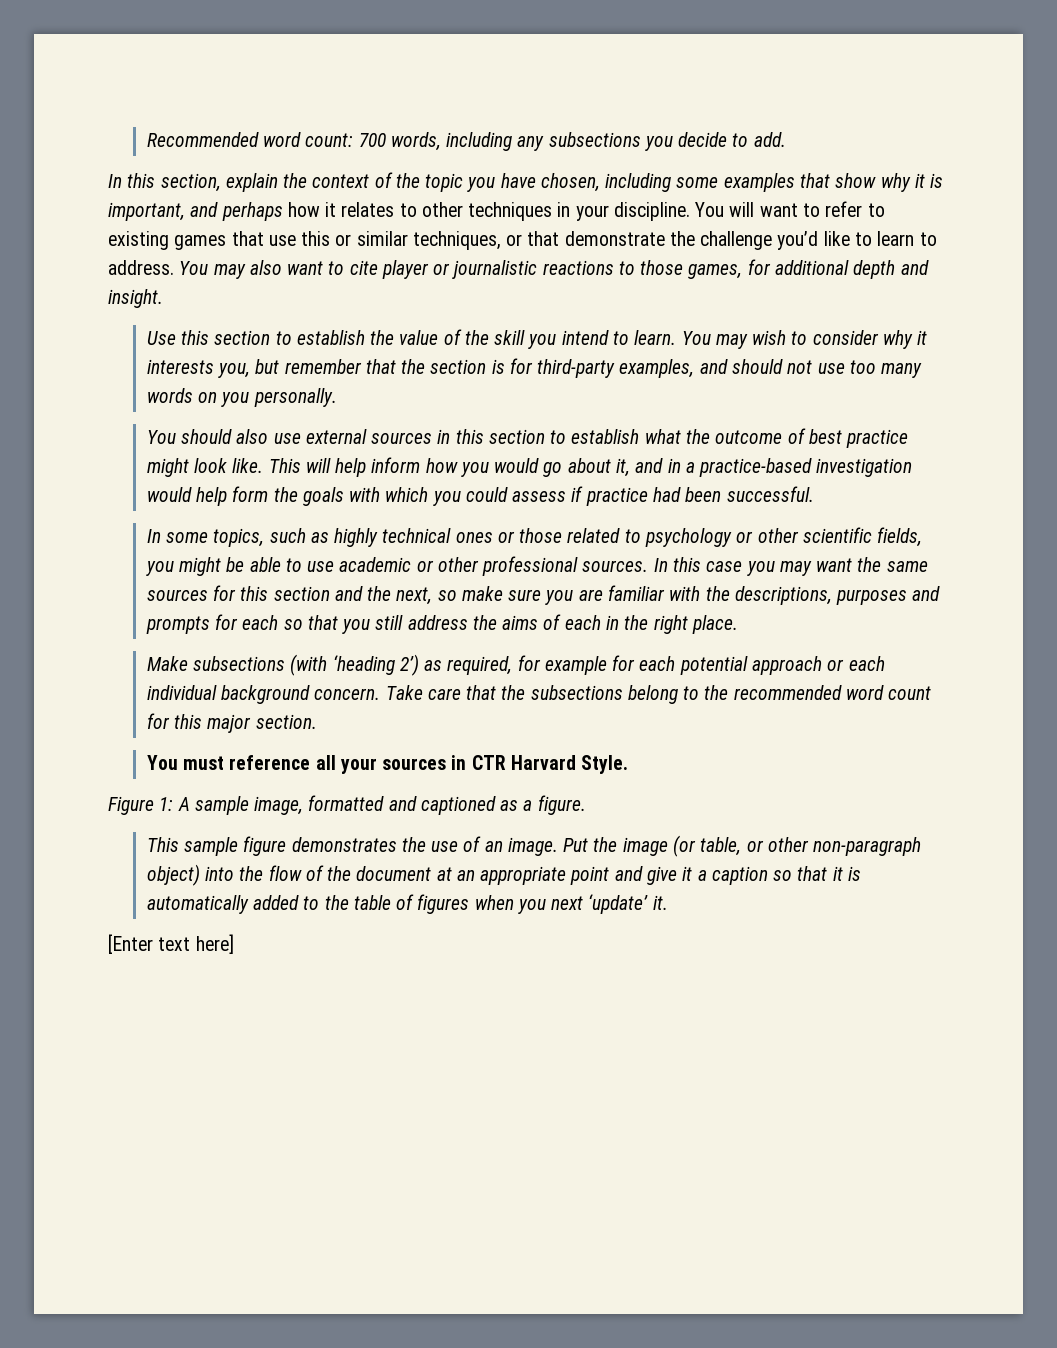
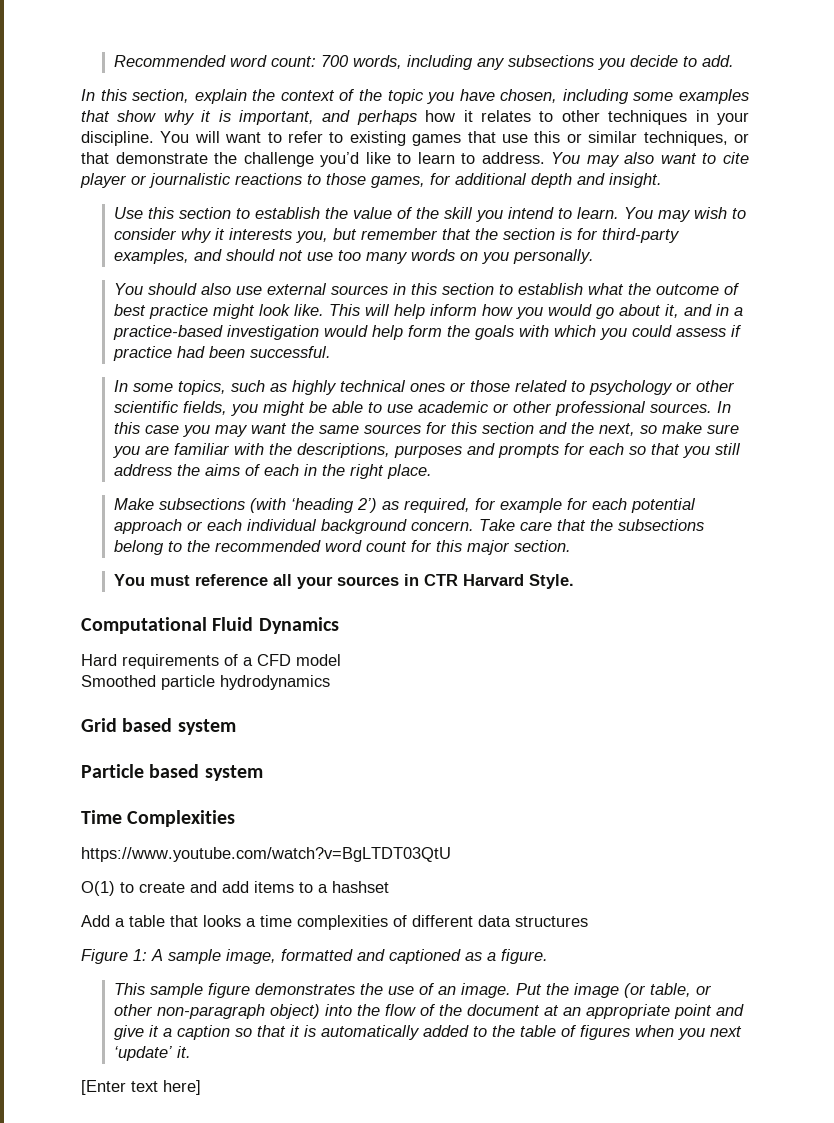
+ Computational Fluid Dynamics
+ Hard requirements of a CFD model
+ Smoothed particle hydrodynamics
+ Grid based system
+ Particle based system
+ Time Complexities
+ https://www.youtube.com/watch?v=BgLTDT03QtU
+ O(1) to create and add items to a hashset
+ Add a table that looks a time complexities of different data structures

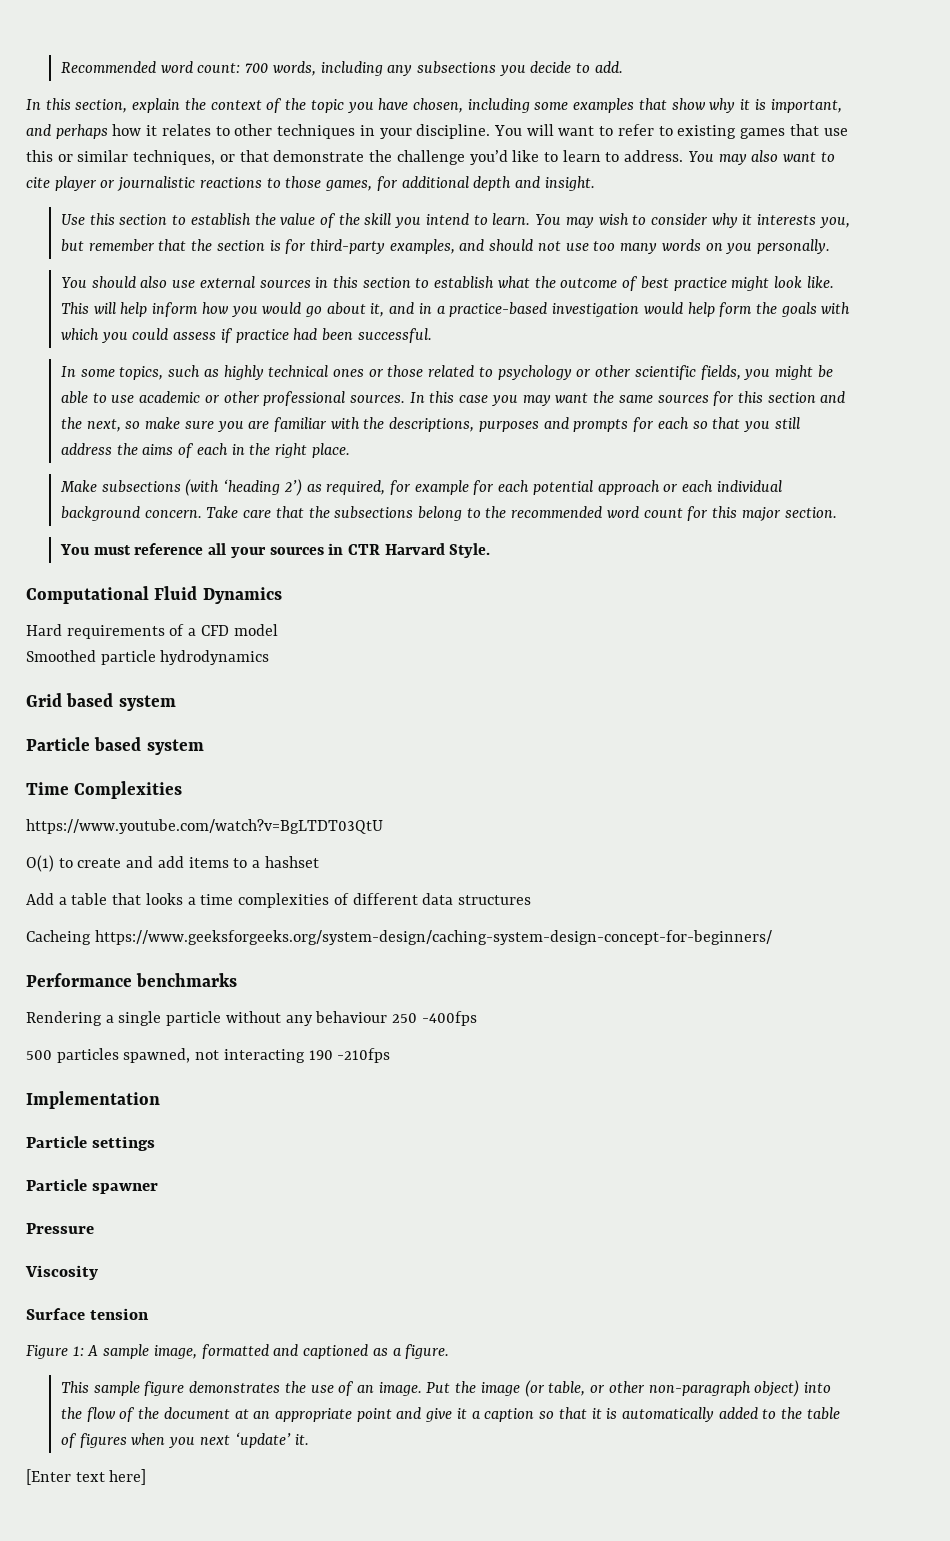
+ Cacheing https://www.geeksforgeeks.org/system-design/caching-system-design-concept-for-beginners/
+ Performance benchmarks
+ Rendering a single particle without any behaviour 250 -400fps
+ 500 particles spawned, not interacting 190 -210fps
+ Implementation
+ Particle settings
+ Particle spawner
+ Pressure
+ Viscosity
+ Surface tension

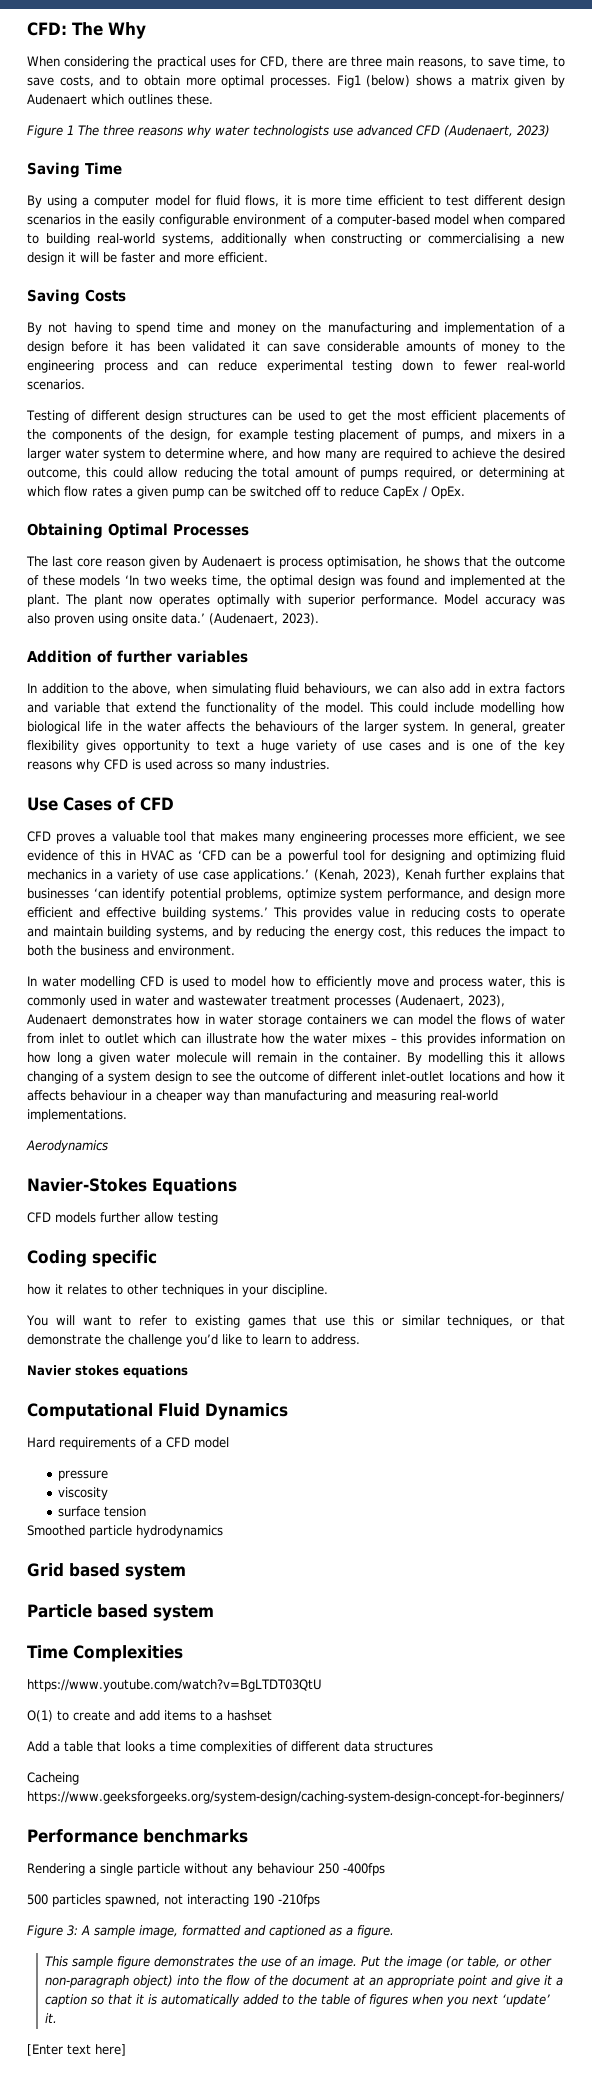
- Recommended word count: 700 words, including any subsections you decide to add.
- In this section, explain the context of the topic you have chosen, including some examples that show why it is important, and perhaps how it relates to other techniques in your discipline. You will want to refer to existing games that use this or similar techniques, or that demonstrate the challenge you’d like to learn to address. You may also want to cite player or journalistic reactions to those games, for additional depth and insight.
- Use this section to establish the value of the skill you intend to learn. You may wish to consider why it interests you, but remember that the section is for third-party examples, and should not use too many words on you personally.
- You should also use external sources in this section to establish what the outcome of best practice might look like. This will help inform how you would go about it, and in a practice-based investigation would help form the goals with which you could assess if practice had been successful.
- In some topics, such as highly technical ones or those related to psychology or other scientific fields, you might be able to use academic or other professional sources. In this case you may want the same sources for this section and the next, so make sure you are familiar with the descriptions, purposes and prompts for each so that you still address the aims of each in the right place.
- Make subsections (with ‘heading 2’) as required, for example for each potential approach or each individual background concern. Take care that the subsections belong to the recommended word count for this major section.
- You must reference all your sources in CTR Harvard Style.
+ CFD: The Why
+ When considering the practical uses for CFD, there are three main reasons, to save time, to save costs, and to obtain more optimal processes. Fig1 (below) shows a matrix given by Audenaert which outlines these.
+ Figure 1 The three reasons why water technologists use advanced CFD (Audenaert, 2023)
+ Saving Time
+ By using a computer model for fluid flows, it is more time efficient to test different design scenarios in the easily configurable environment of a computer-based model when compared to building real-world systems, additionally when constructing or commercialising a new design it will be faster and more efficient.
+ Saving Costs
+ By not having to spend time and money on the manufacturing and implementation of a design before it has been validated it can save considerable amounts of money to the engineering process and can reduce experimental testing down to fewer real-world scenarios.
+ Testing of different design structures can be used to get the most efficient placements of the components of the design, for example testing placement of pumps, and mixers in a larger water system to determine where, and how many are required to achieve the desired outcome, this could allow reducing the total amount of pumps required, or determining at which flow rates a given pump can be switched off to reduce CapEx / OpEx.
+ Obtaining Optimal Processes
+ The last core reason given by Audenaert is process optimisation, he shows that the outcome of these models ‘In two weeks time, the optimal design was found and implemented at the plant. The plant now operates optimally with superior performance. Model accuracy was also proven using onsite data.’ (Audenaert, 2023).
+ Addition of further variables
+ In addition to the above, when simulating fluid behaviours, we can also add in extra factors and variable that extend the functionality of the model. This could include modelling how biological life in the water affects the behaviours of the larger system. In general, greater flexibility gives opportunity to text a huge variety of use cases and is one of the key reasons why CFD is used across so many industries.
+ Use Cases of CFD
+ CFD proves a valuable tool that makes many engineering processes more efficient, we see evidence of this in HVAC as ‘CFD can be a powerful tool for designing and optimizing fluid mechanics in a variety of use case applications.’ (Kenah, 2023), Kenah further explains that businesses ‘can identify potential problems, optimize system performance, and design more efficient and effective building systems.’ This provides value in reducing costs to operate and maintain building systems, and by reducing the energy cost, this reduces the impact to both the business and environment.
+ In water modelling CFD is used to model how to efficiently move and process water, this is commonly used in water and wastewater treatment processes (Audenaert, 2023), Audenaert demonstrates how in water storage containers we can model the flows of water from inlet to outlet which can illustrate how the water mixes – this provides information on how long a given water molecule will remain in the container. By modelling this it allows changing of a system design to see the outcome of different inlet-outlet locations and how it affects behaviour in a cheaper way than manufacturing and measuring real-world implementations.
+ Aerodynamics
+ Navier-Stokes Equations
+ CFD models further allow testing
+ Coding specific
+ how it relates to other techniques in your discipline.
+ You will want to refer to existing games that use this or similar techniques, or that demonstrate the challenge you’d like to learn to address.
+ Navier stokes equations
+ pressure
+ viscosity
+ surface tension
- Implementation
- Particle settings
- Particle spawner
- Pressure
- Viscosity
- Surface tension
- Figure 1: A sample image, formatted and captioned as a figure.
+ Figure 3: A sample image, formatted and captioned as a figure.

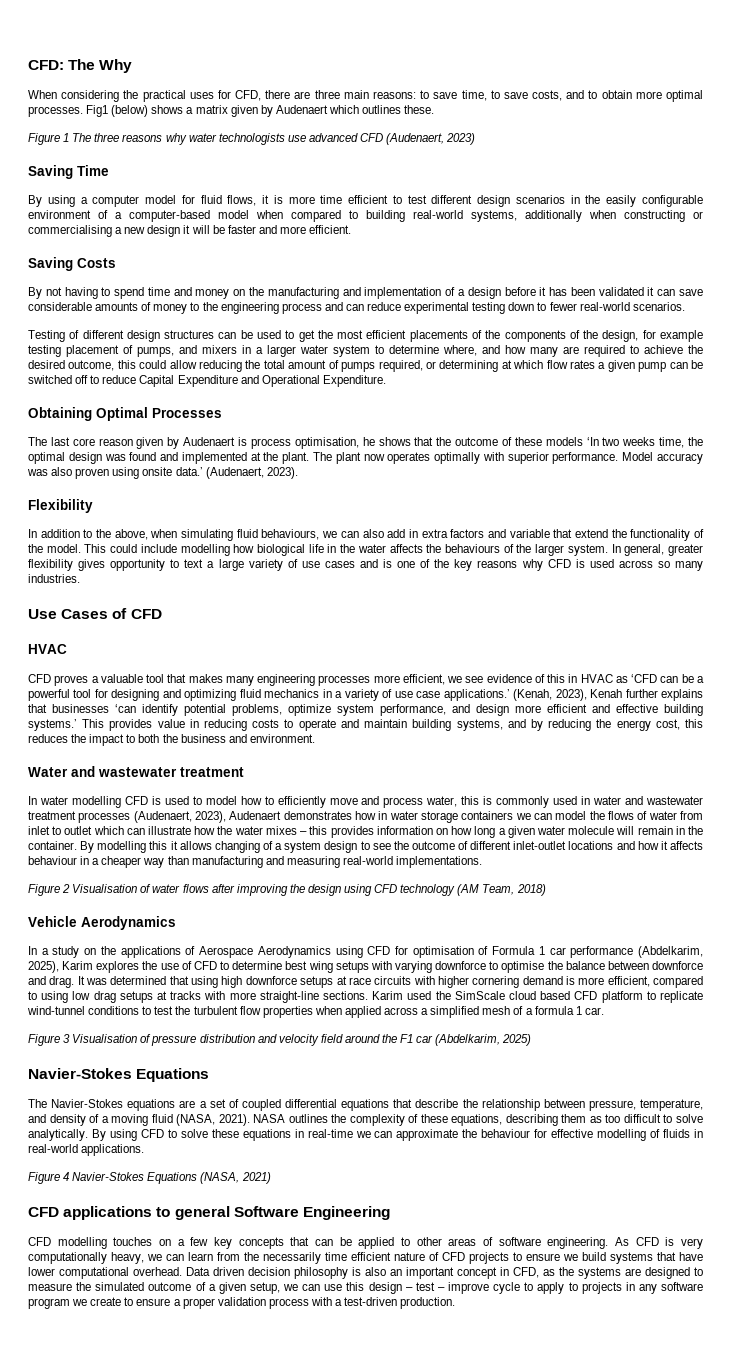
- When considering the practical uses for CFD, there are three main reasons, to save time, to save costs, and to obtain more optimal processes.
+ When considering the practical uses for CFD, there are three main reasons: to save time, to save costs, and to obtain more optimal processes.
- Testing of different design structures can be used to get the most efficient placements of the components of the design, for example testing placement of pumps, and mixers in a larger water system to determine where, and how many are required to achieve the desired outcome, this could allow reducing the total amount of pumps required, or determining at which flow rates a given pump can be switched off to reduce CapEx / OpEx.
+ Testing of different design structures can be used to get the most efficient placements of the components of the design, for example testing placement of pumps, and mixers in a larger water system to determine where, and how many are required to achieve the desired outcome, this could allow reducing the total amount of pumps required, or determining at which flow rates a given pump can be switched off to reduce Capital Expenditure and Operational Expenditure.
- Addition of further variables
+ Flexibility
- In general, greater flexibility gives opportunity to text a huge variety of use cases and is one of the key reasons why CFD is used across so many industries.
+ In general, greater flexibility gives opportunity to text a large variety of use cases and is one of the key reasons why CFD is used across so many industries.
  Use Cases of CFD
+ HVAC
+ Water and wastewater treatment
- Aerodynamics
+ Figure 2 Visualisation of water flows after improving the design using CFD technology (AM Team, 2018)
+ Vehicle Aerodynamics
+ In a study on the applications of Aerospace Aerodynamics using CFD for optimisation of Formula 1 car performance (Abdelkarim, 2025), Karim explores the use of CFD to determine best wing setups with varying downforce to optimise the balance between downforce and drag. It was determined that using high downforce setups at race circuits with higher cornering demand is more efficient, compared to using low drag setups at tracks with more straight-line sections. Karim used the SimScale cloud based CFD platform to replicate wind-tunnel conditions to test the turbulent flow properties when applied across a simplified mesh of a formula 1 car.
+ Figure 3 Visualisation of pressure distribution and velocity field around the F1 car (Abdelkarim, 2025)
  Navier-Stokes Equations
- CFD models further allow testing
- Coding specific
- how it relates to other techniques in your discipline.
- You will want to refer to existing games that use this or similar techniques, or that demonstrate the challenge you’d like to learn to address.
- Navier stokes equations
- Computational Fluid Dynamics
- Hard requirements of a CFD model
- pressure
- viscosity
- surface tension
- Smoothed particle hydrodynamics
- Grid based system
- Particle based system
- Time Complexities
- https://www.youtube.com/watch?v=BgLTDT03QtU
- O(1) to create and add items to a hashset
- Add a table that looks a time complexities of different data structures
- Cacheing https://www.geeksforgeeks.org/system-design/caching-system-design-concept-for-beginners/
- Performance benchmarks
- Rendering a single particle without any behaviour 250 -400fps
- 500 particles spawned, not interacting 190 -210fps
- Figure 3: A sample image, formatted and captioned as a figure.
- This sample figure demonstrates the use of an image. Put the image (or table, or other non-paragraph object) into the flow of the document at an appropriate point and give it a caption so that it is automatically added to the table of figures when you next ‘update’ it.
- [Enter text here]
+ The Navier-Stokes equations are a set of coupled differential equations that describe the relationship between pressure, temperature, and density of a moving fluid (NASA, 2021). NASA outlines the complexity of these equations, describing them as too difficult to solve analytically. By using CFD to solve these equations in real-time we can approximate the behaviour for effective modelling of fluids in real-world applications.
+ Figure 4 Navier-Stokes Equations (NASA, 2021)
+ CFD applications to general Software Engineering
+ CFD modelling touches on a few key concepts that can be applied to other areas of software engineering. As CFD is very computationally heavy, we can learn from the necessarily time efficient nature of CFD projects to ensure we build systems that have lower computational overhead. Data driven decision philosophy is also an important concept in CFD, as the systems are designed to measure the simulated outcome of a given setup, we can use this design – test – improve cycle to apply to projects in any software program we create to ensure a proper validation process with a test-driven production.

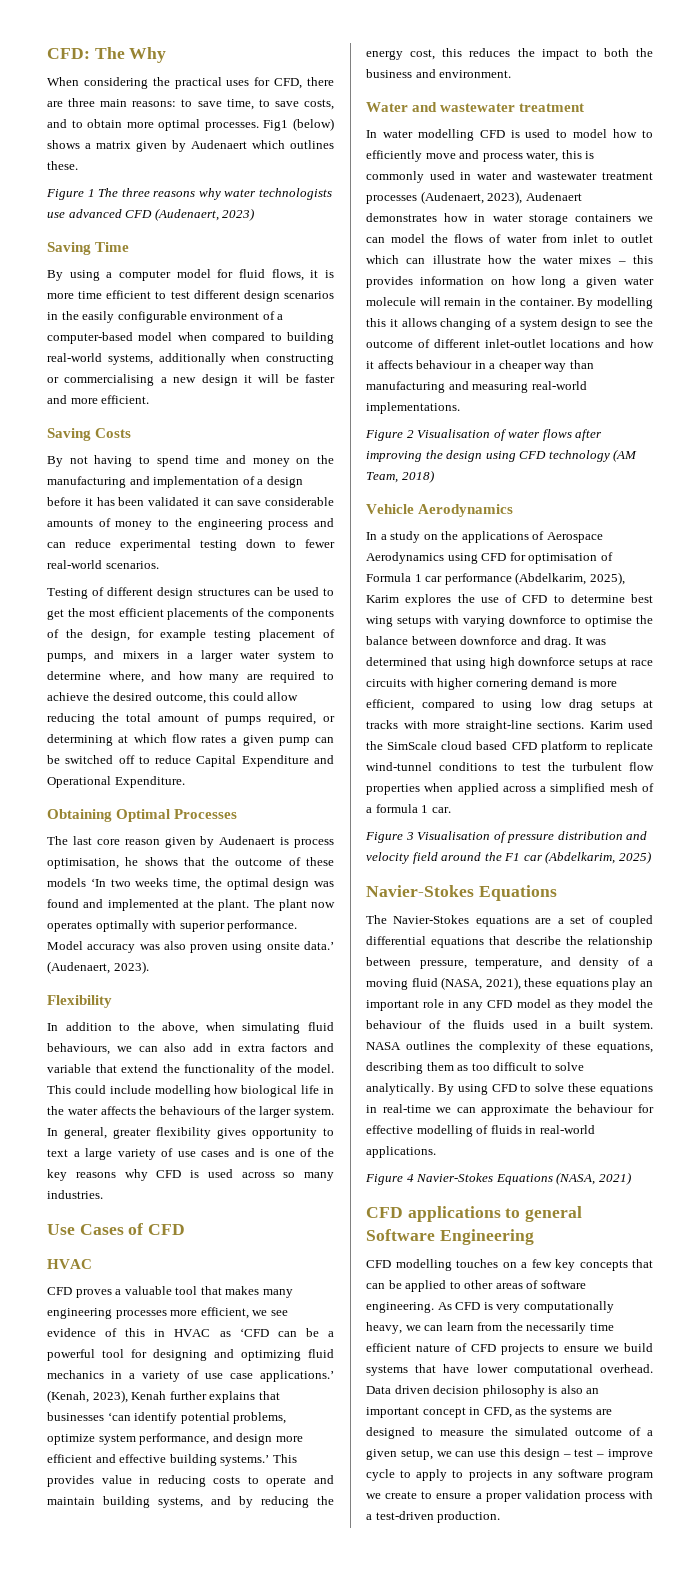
- The Navier-Stokes equations are a set of coupled differential equations that describe the relationship between pressure, temperature, and density of a moving fluid (NASA, 2021).
+ The Navier-Stokes equations are a set of coupled differential equations that describe the relationship between pressure, temperature, and density of a moving fluid (NASA, 2021), these equations play an important role in any CFD model as they model the behaviour of the fluids used in a built system.

